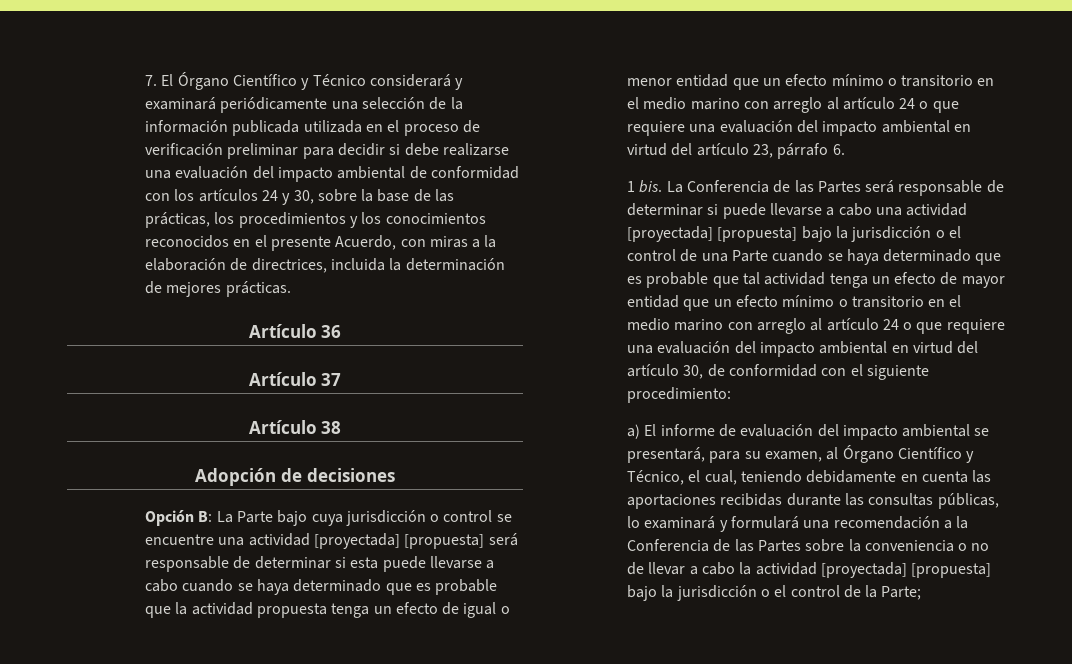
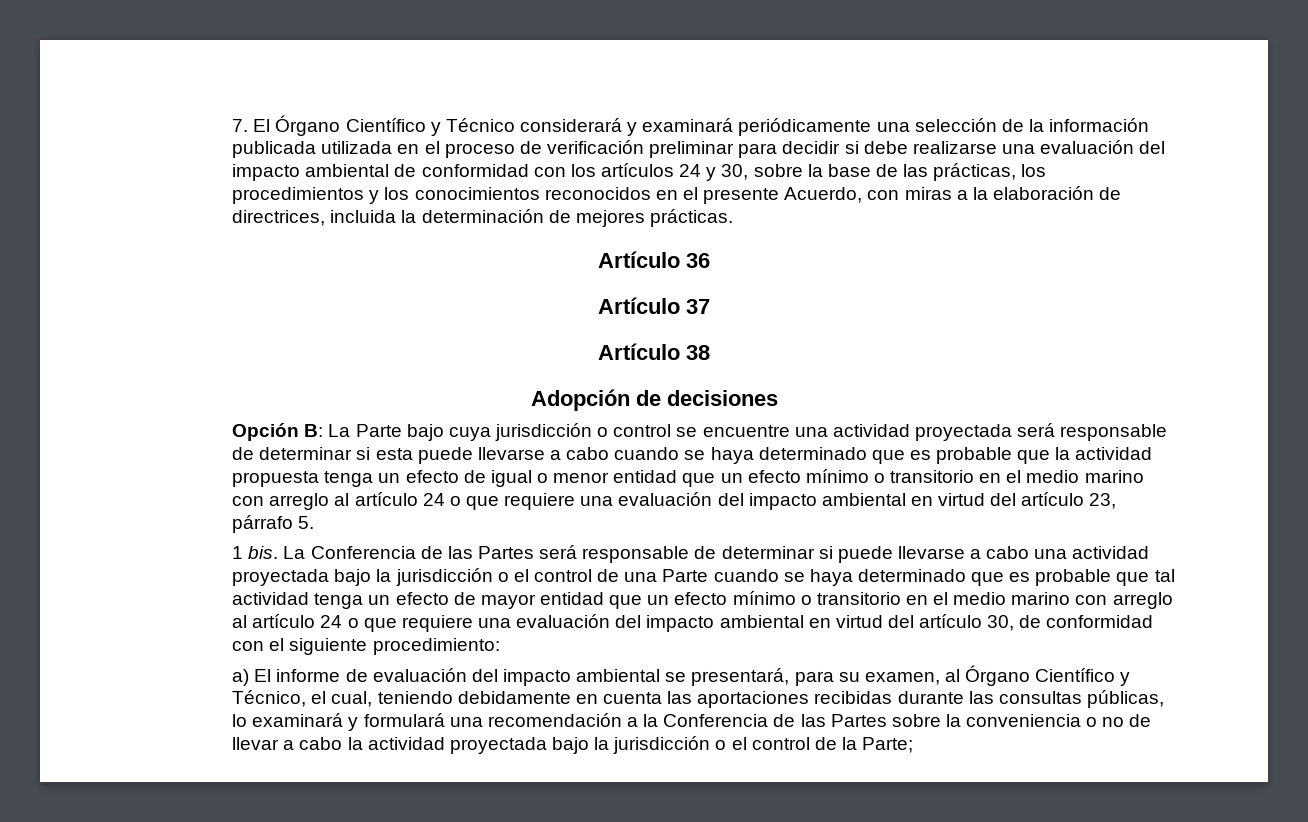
- La Parte bajo cuya jurisdicción o control se encuentre una actividad [proyectada] [propuesta] será responsable de determinar si esta puede llevarse a cabo cuando se haya determinado que es probable que la actividad propuesta tenga un efecto de igual o menor entidad que un efecto mínimo o transitorio en el medio marino con arreglo al artículo 24 o que requiere una evaluación del impacto ambiental en virtud del artículo 23, párrafo 6.
+ La Parte bajo cuya jurisdicción o control se encuentre una actividad proyectada será responsable de determinar si esta puede llevarse a cabo cuando se haya determinado que es probable que la actividad propuesta tenga un efecto de igual o menor entidad que un efecto mínimo o transitorio en el medio marino con arreglo al artículo 24 o que requiere una evaluación del impacto ambiental en virtud del artículo 23, párrafo 5.
- La Conferencia de las Partes será responsable de determinar si puede llevarse a cabo una actividad [proyectada] [propuesta] bajo la jurisdicción o el control de una Parte cuando se haya determinado que es probable que tal actividad tenga un efecto de mayor entidad que un efecto mínimo o transitorio en el medio marino con arreglo al artículo 24 o que requiere una evaluación del impacto ambiental en virtud del artículo 30, de conformidad con el siguiente procedimiento:
+ La Conferencia de las Partes será responsable de determinar si puede llevarse a cabo una actividad proyectada bajo la jurisdicción o el control de una Parte cuando se haya determinado que es probable que tal actividad tenga un efecto de mayor entidad que un efecto mínimo o transitorio en el medio marino con arreglo al artículo 24 o que requiere una evaluación del impacto ambiental en virtud del artículo 30, de conformidad con el siguiente procedimiento:
- a) El informe de evaluación del impacto ambiental se presentará, para su examen, al Órgano Científico y Técnico, el cual, teniendo debidamente en cuenta las aportaciones recibidas durante las consultas públicas, lo examinará y formulará una recomendación a la Conferencia de las Partes sobre la conveniencia o no de llevar a cabo la actividad [proyectada] [propuesta] bajo la jurisdicción o el control de la Parte;
+ a) El informe de evaluación del impacto ambiental se presentará, para su examen, al Órgano Científico y Técnico, el cual, teniendo debidamente en cuenta las aportaciones recibidas durante las consultas públicas, lo examinará y formulará una recomendación a la Conferencia de las Partes sobre la conveniencia o no de llevar a cabo la actividad proyectada bajo la jurisdicción o el control de la Parte;

